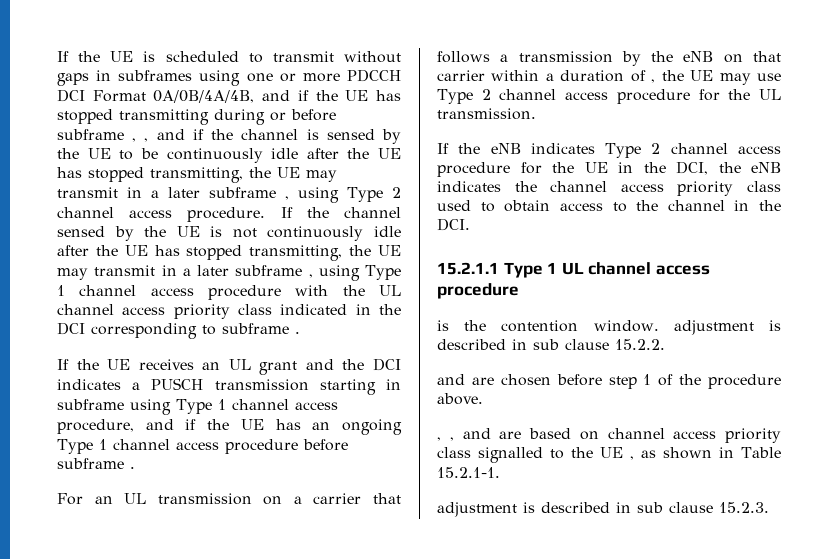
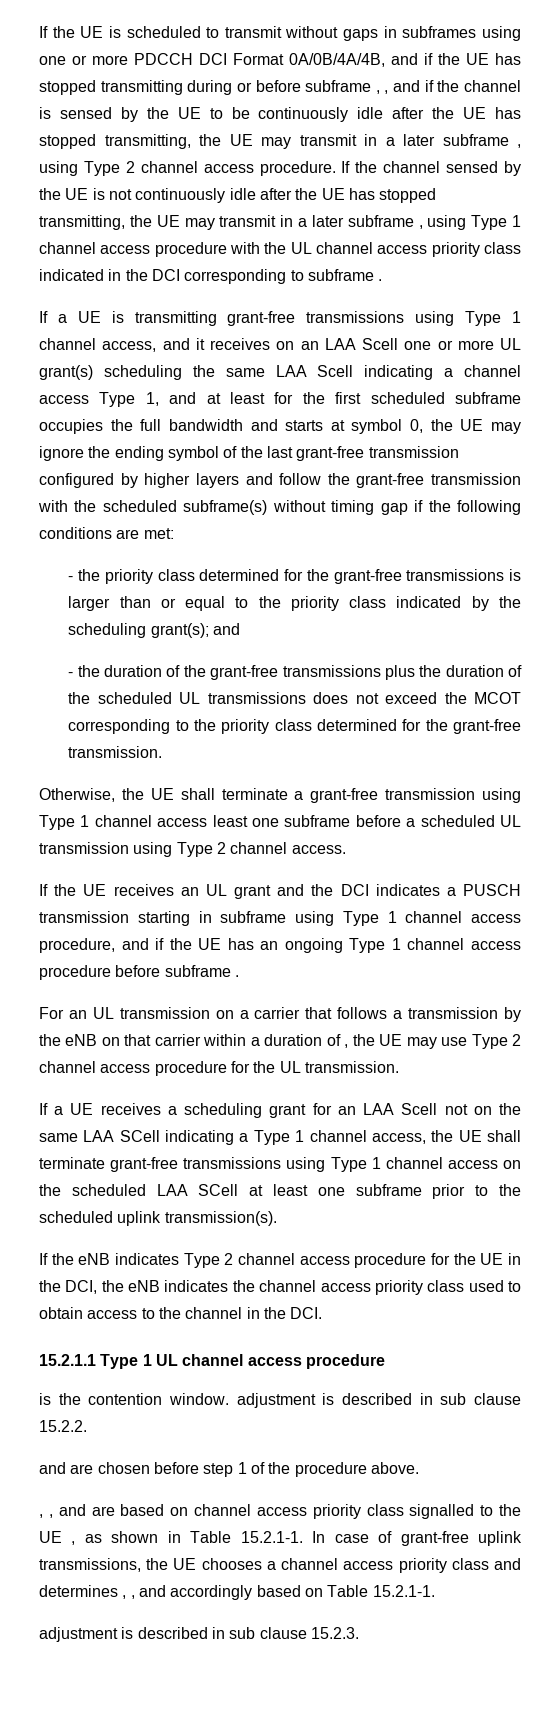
+ If a UE is transmitting grant-free transmissions using Type 1 channel access, and it receives on an LAA Scell one or more UL grant(s) scheduling the same LAA Scell indicating a channel access Type 1, and at least for the first scheduled subframe occupies the full bandwidth and starts at symbol 0, the UE may ignore the ending symbol of the last grant-free transmission configured by higher layers and follow the grant-free transmission with the scheduled subframe(s) without timing gap if the following conditions are met:
+ - the priority class determined for the grant-free transmissions is larger than or equal to the priority class indicated by the scheduling grant(s); and
+ - the duration of the grant-free transmissions plus the duration of the scheduled UL transmissions does not exceed the MCOT corresponding to the priority class determined for the grant-free transmission.
+ Otherwise, the UE shall terminate a grant-free transmission using Type 1 channel access least one subframe before a scheduled UL transmission using Type 2 channel access.
+ If a UE receives a scheduling grant for an LAA Scell not on the same LAA SCell indicating a Type 1 channel access, the UE shall terminate grant-free transmissions using Type 1 channel access on the scheduled LAA SCell at least one subframe prior to the scheduled uplink transmission(s).
- , , and are based on channel access priority class signalled to the UE , as shown in Table 15.2.1-1.
+ , , and are based on channel access priority class signalled to the UE , as shown in Table 15.2.1-1. In case of grant-free uplink transmissions, the UE chooses a channel access priority class and determines , , and accordingly based on Table 15.2.1-1.

